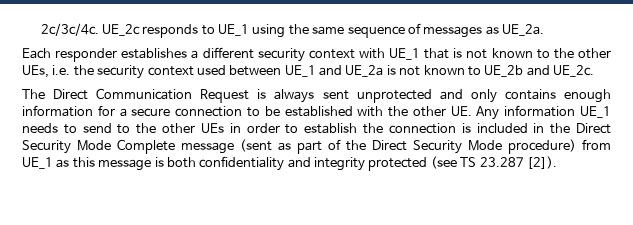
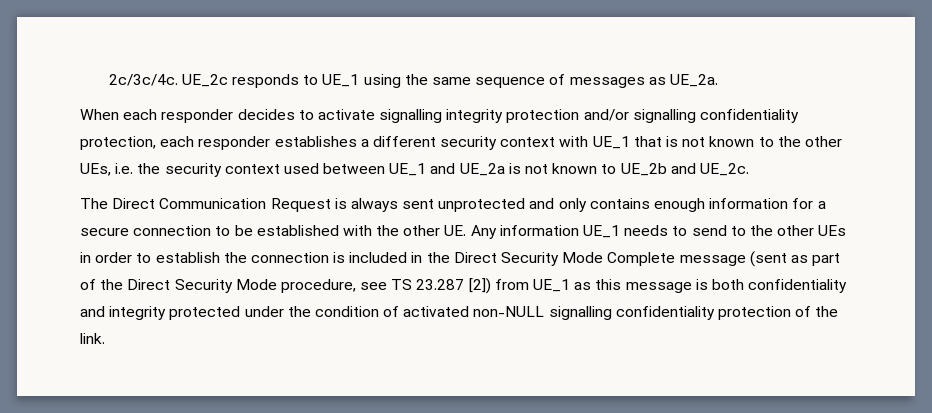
- Each responder establishes a different security context with UE_1 that is not known to the other UEs, i.e. the security context used between UE_1 and UE_2a is not known to UE_2b and UE_2c.
+ When each responder decides to activate signalling integrity protection and/or signalling confidentiality protection, each responder establishes a different security context with UE_1 that is not known to the other UEs, i.e. the security context used between UE_1 and UE_2a is not known to UE_2b and UE_2c.
- The Direct Communication Request is always sent unprotected and only contains enough information for a secure connection to be established with the other UE. Any information UE_1 needs to send to the other UEs in order to establish the connection is included in the Direct Security Mode Complete message (sent as part of the Direct Security Mode procedure) from UE_1 as this message is both confidentiality and integrity protected (see TS 23.287 [2]).
+ The Direct Communication Request is always sent unprotected and only contains enough information for a secure connection to be established with the other UE. Any information UE_1 needs to send to the other UEs in order to establish the connection is included in the Direct Security Mode Complete message (sent as part of the Direct Security Mode procedure, see TS 23.287 [2]) from UE_1 as this message is both confidentiality and integrity protected under the condition of activated non-NULL signalling confidentiality protection of the link.

